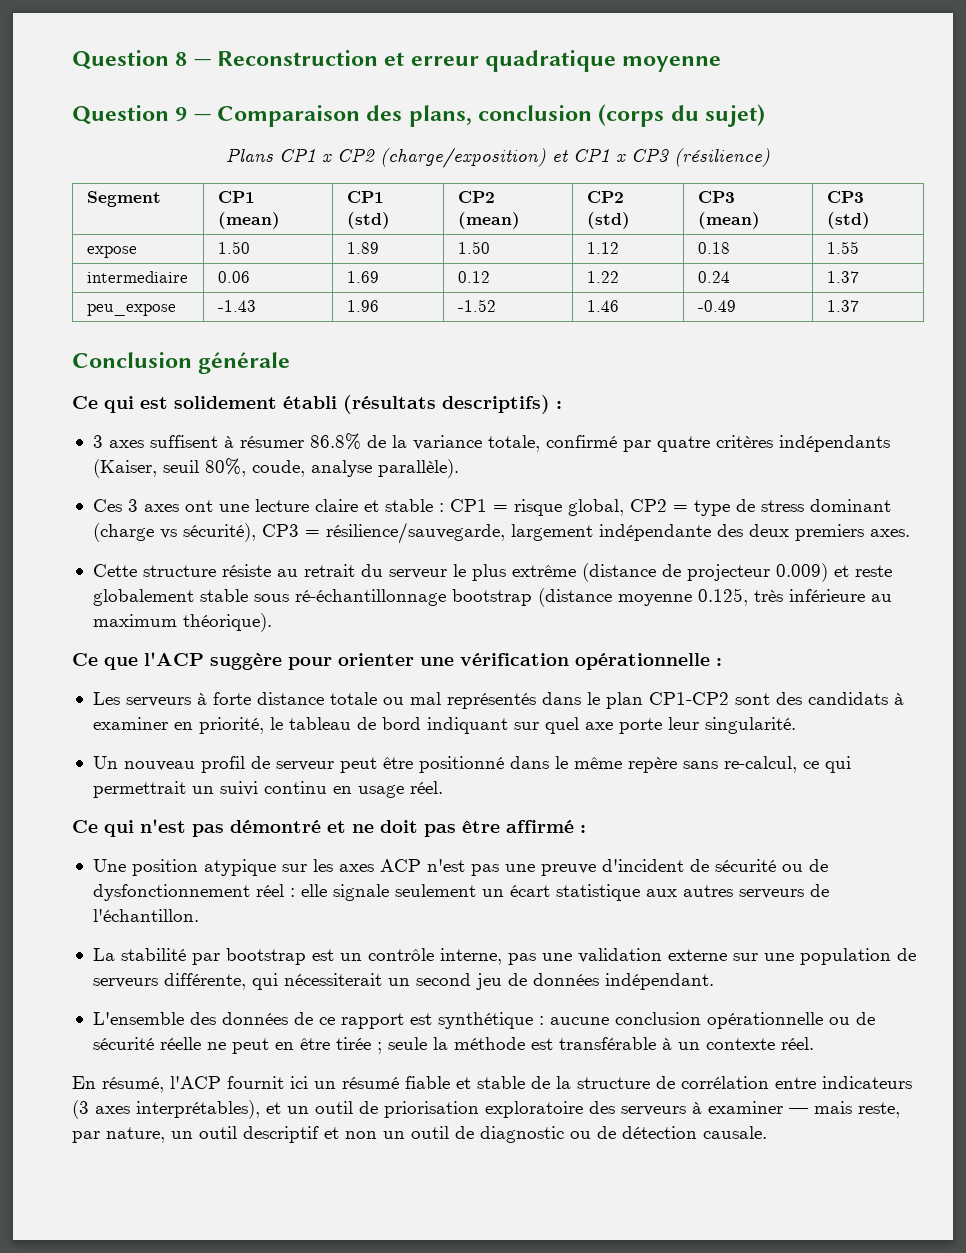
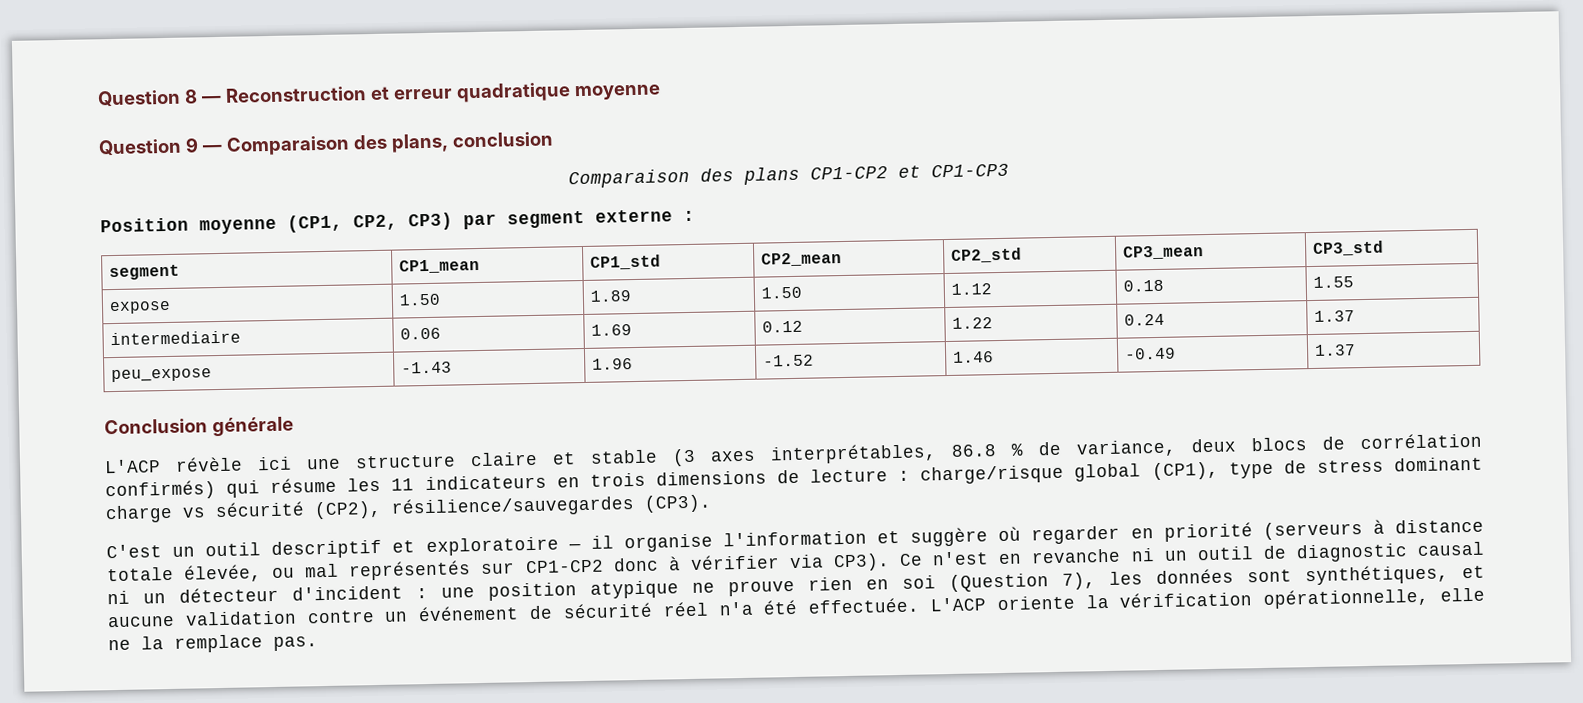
- Question 9 — Comparaison des plans, conclusion (corps du sujet)
- Plans CP1 x CP2 (charge/exposition) et CP1 x CP3 (résilience)
- Segment | CP1 (mean) | CP1 (std) | CP2 (mean) | CP2 (std) | CP3 (mean) | CP3 (std)
+ Question 9 — Comparaison des plans, conclusion
+ Comparaison des plans CP1-CP2 et CP1-CP3
+ Position moyenne (CP1, CP2, CP3) par segment externe :
+ segment | CP1_mean | CP1_std | CP2_mean | CP2_std | CP3_mean | CP3_std
- Ce qui est solidement établi (résultats descriptifs) :
- 3 axes suffisent à résumer 86.8% de la variance totale, confirmé par quatre critères indépendants (Kaiser, seuil 80%, coude, analyse parallèle).
- Ces 3 axes ont une lecture claire et stable : CP1 = risque global, CP2 = type de stress dominant (charge vs sécurité), CP3 = résilience/sauvegarde, largement indépendante des deux premiers axes.
- Cette structure résiste au retrait du serveur le plus extrême (distance de projecteur 0.009) et reste globalement stable sous ré-échantillonnage bootstrap (distance moyenne 0.125, très inférieure au maximum théorique).
- Ce que l'ACP suggère pour orienter une vérification opérationnelle :
- Les serveurs à forte distance totale ou mal représentés dans le plan CP1-CP2 sont des candidats à examiner en priorité, le tableau de bord indiquant sur quel axe porte leur singularité.
- Un nouveau profil de serveur peut être positionné dans le même repère sans re-calcul, ce qui permettrait un suivi continu en usage réel.
- Ce qui n'est pas démontré et ne doit pas être affirmé :
- Une position atypique sur les axes ACP n'est pas une preuve d'incident de sécurité ou de dysfonctionnement réel : elle signale seulement un écart statistique aux autres serveurs de l'échantillon.
- La stabilité par bootstrap est un contrôle interne, pas une validation externe sur une population de serveurs différente, qui nécessiterait un second jeu de données indépendant.
- L'ensemble des données de ce rapport est synthétique : aucune conclusion opérationnelle ou de sécurité réelle ne peut en être tirée ; seule la méthode est transférable à un contexte réel.
- En résumé, l'ACP fournit ici un résumé fiable et stable de la structure de corrélation entre indicateurs (3 axes interprétables), et un outil de priorisation exploratoire des serveurs à examiner — mais reste, par nature, un outil descriptif et non un outil de diagnostic ou de détection causale.
+ L'ACP révèle ici une structure claire et stable (3 axes interprétables, 86.8 % de variance, deux blocs de corrélation confirmés) qui résume les 11 indicateurs en trois dimensions de lecture : charge/risque global (CP1), type de stress dominant charge vs sécurité (CP2), résilience/sauvegardes (CP3).
+ C'est un outil descriptif et exploratoire — il organise l'information et suggère où regarder en priorité (serveurs à distance totale élevée, ou mal représentés sur CP1-CP2 donc à vérifier via CP3). Ce n'est en revanche ni un outil de diagnostic causal ni un détecteur d'incident : une position atypique ne prouve rien en soi (Question 7), les données sont synthétiques, et aucune validation contre un événement de sécurité réel n'a été effectuée. L'ACP oriente la vérification opérationnelle, elle ne la remplace pas.

